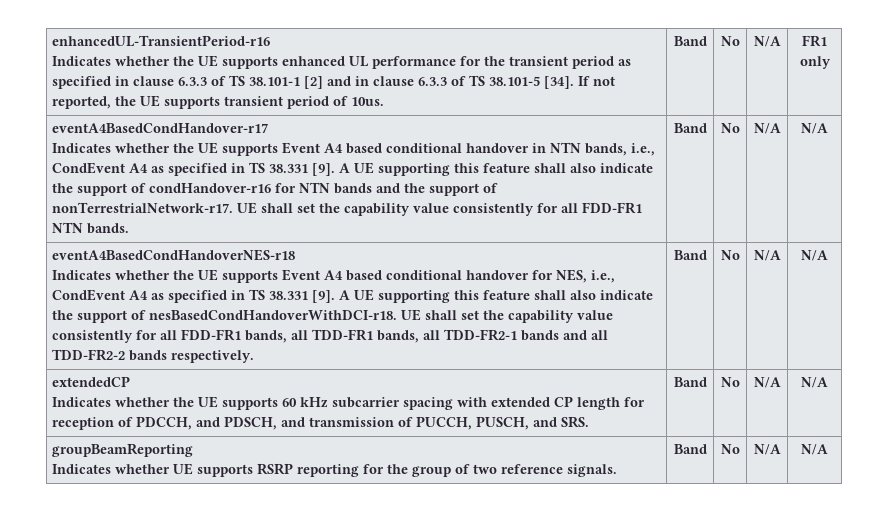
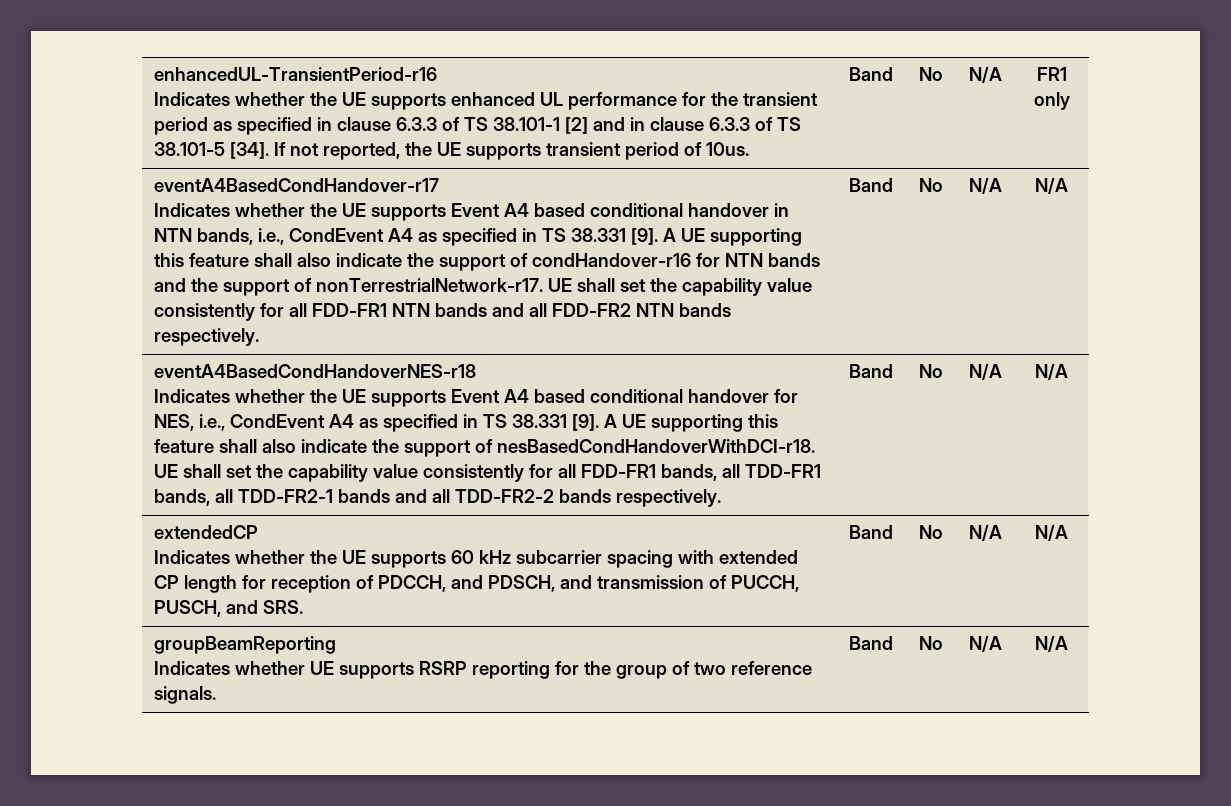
- UE shall set the capability value consistently for all FDD-FR1 NTN bands.
+ UE shall set the capability value consistently for all FDD-FR1 NTN bands and all FDD-FR2 NTN bands respectively.

